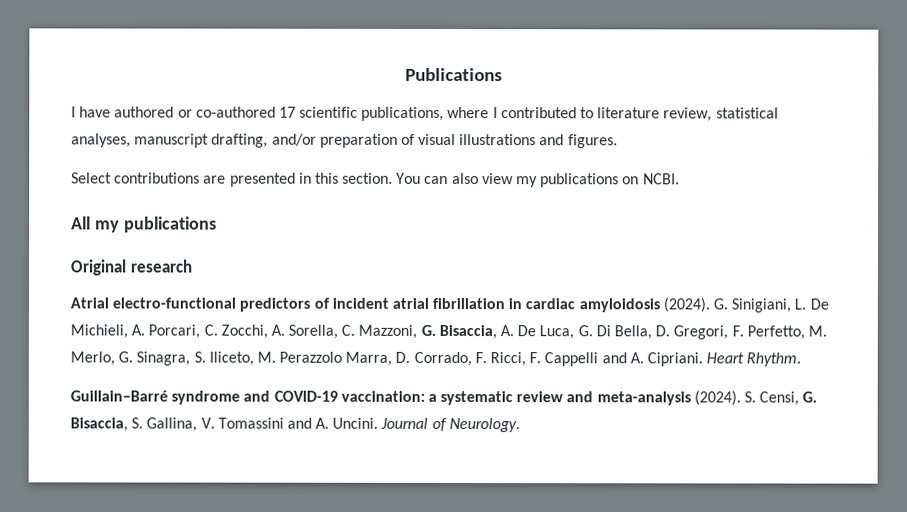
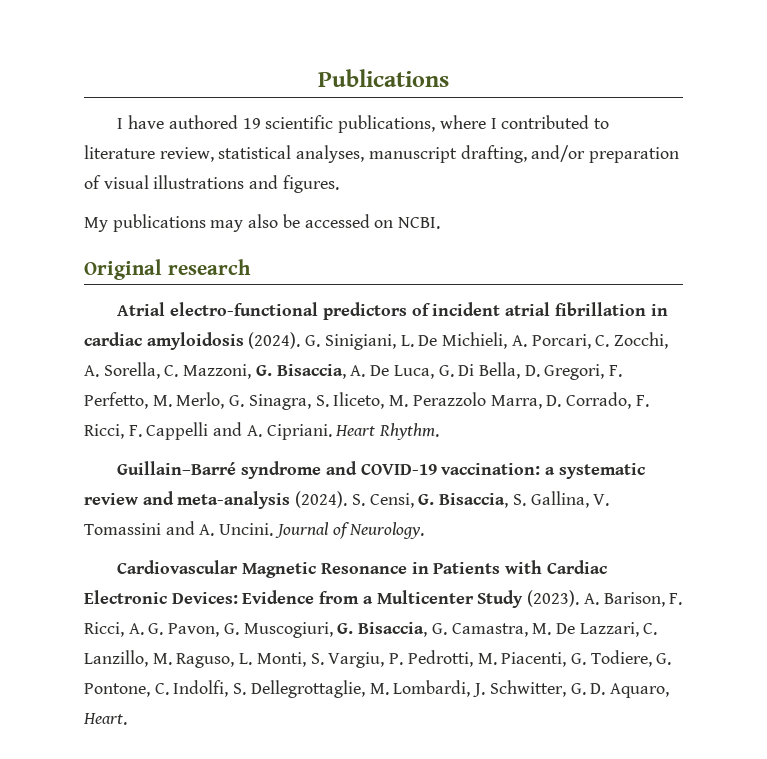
- I have authored or co-authored 17 scientific publications, where I contributed to literature review, statistical analyses, manuscript drafting, and/or preparation of visual illustrations and figures.
+ I have authored 19 scientific publications, where I contributed to literature review, statistical analyses, manuscript drafting, and/or preparation of visual illustrations and figures.
- Select contributions are presented in this section. You can also view my publications on NCBI.
+ My publications may also be accessed on NCBI.
- All my publications
+ Cardiovascular Magnetic Resonance in Patients with Cardiac Electronic Devices: Evidence from a Multicenter Study (2023). A. Barison, F. Ricci, A. G. Pavon, G. Muscogiuri, G. Bisaccia, G. Camastra, M. De Lazzari, C. Lanzillo, M. Raguso, L. Monti, S. Vargiu, P. Pedrotti, M. Piacenti, G. Todiere, G. Pontone, C. Indolfi, S. Dellegrottaglie, M. Lombardi, J. Schwitter, G. D. Aquaro, Heart.

